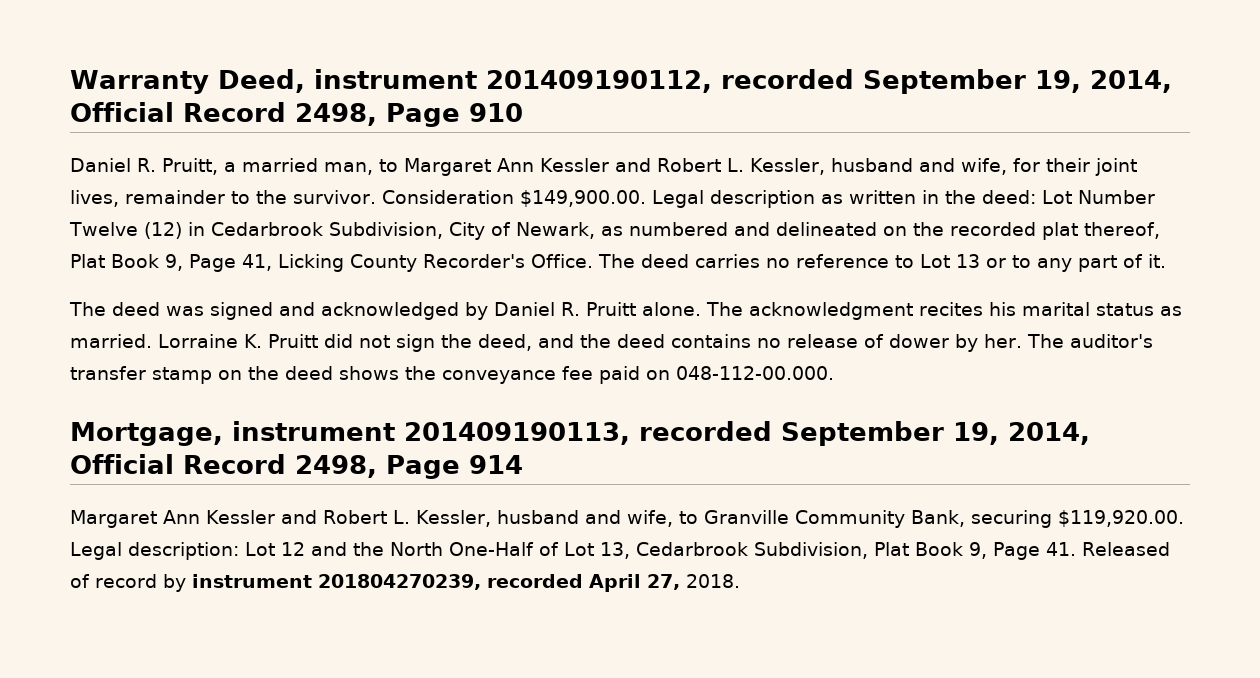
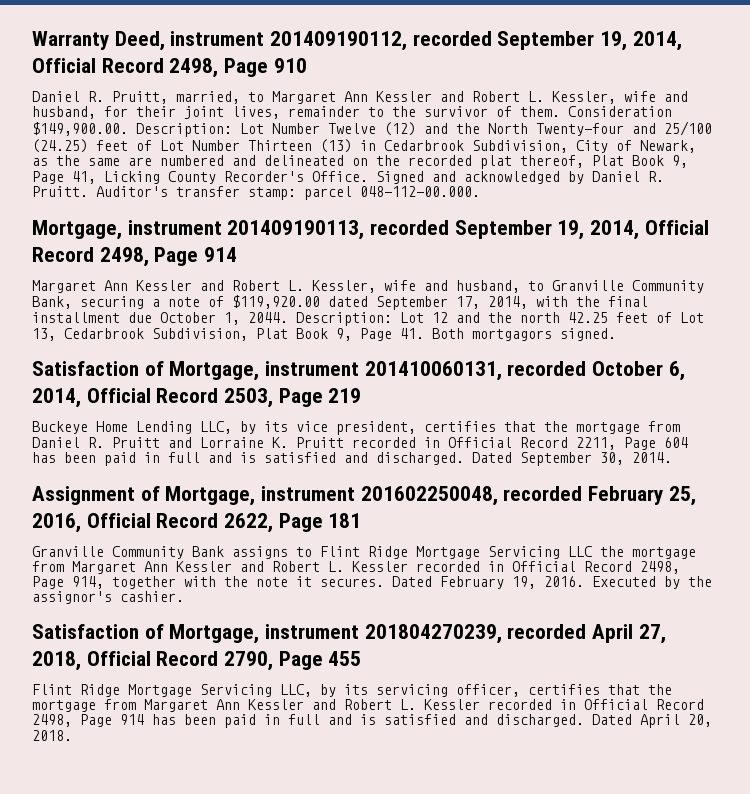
- Daniel R. Pruitt, a married man, to Margaret Ann Kessler and Robert L. Kessler, husband and wife, for their joint lives, remainder to the survivor. Consideration $149,900.00. Legal description as written in the deed: Lot Number Twelve (12) in Cedarbrook Subdivision, City of Newark, as numbered and delineated on the recorded plat thereof, Plat Book 9, Page 41, Licking County Recorder's Office.
+ Daniel R. Pruitt, married, to Margaret Ann Kessler and Robert L. Kessler, wife and husband, for their joint lives, remainder to the survivor of them. Consideration $149,900.00. Description: Lot Number Twelve (12) and the North Twenty-four and 25/100 (24.25) feet of Lot Number Thirteen (13) in Cedarbrook Subdivision, City of Newark, as the same are numbered and delineated on the recorded plat thereof, Plat Book 9, Page 41, Licking County Recorder's Office.
- The deed carries no reference to Lot 13 or to any part of it.
- The deed was signed and acknowledged by Daniel R. Pruitt alone. The acknowledgment recites his marital status as married. Lorraine K. Pruitt did not sign the deed, and the deed contains no release of dower by her. The auditor's transfer stamp on the deed shows the conveyance fee paid on 048-112-00.000.
+ Signed and acknowledged by Daniel R. Pruitt. Auditor's transfer stamp: parcel 048-112-00.000.
- Margaret Ann Kessler and Robert L. Kessler, husband and wife, to Granville Community Bank, securing $119,920.00. Legal description: Lot 12 and the North One-Half of Lot 13, Cedarbrook Subdivision, Plat Book 9, Page 41. Released of record by instrument 201804270239, recorded April 27, 2018.
+ Margaret Ann Kessler and Robert L. Kessler, wife and husband, to Granville Community Bank, securing a note of $119,920.00 dated September 17, 2014, with the final installment due October 1, 2044. Description: Lot 12 and the north 42.25 feet of Lot 13, Cedarbrook Subdivision, Plat Book 9, Page 41. Both mortgagors signed.
+ Satisfaction of Mortgage, instrument 201410060131, recorded October 6, 2014, Official Record 2503, Page 219
+ Buckeye Home Lending LLC, by its vice president, certifies that the mortgage from Daniel R. Pruitt and Lorraine K. Pruitt recorded in Official Record 2211, Page 604 has been paid in full and is satisfied and discharged. Dated September 30, 2014.
+ Assignment of Mortgage, instrument 201602250048, recorded February 25, 2016, Official Record 2622, Page 181
+ Granville Community Bank assigns to Flint Ridge Mortgage Servicing LLC the mortgage from Margaret Ann Kessler and Robert L. Kessler recorded in Official Record 2498, Page 914, together with the note it secures. Dated February 19, 2016. Executed by the assignor's cashier.
+ Satisfaction of Mortgage, instrument 201804270239, recorded April 27, 2018, Official Record 2790, Page 455
+ Flint Ridge Mortgage Servicing LLC, by its servicing officer, certifies that the mortgage from Margaret Ann Kessler and Robert L. Kessler recorded in Official Record 2498, Page 914 has been paid in full and is satisfied and discharged. Dated April 20, 2018.

